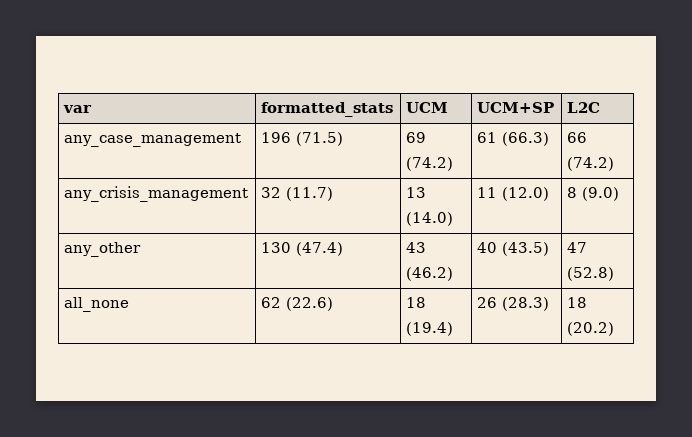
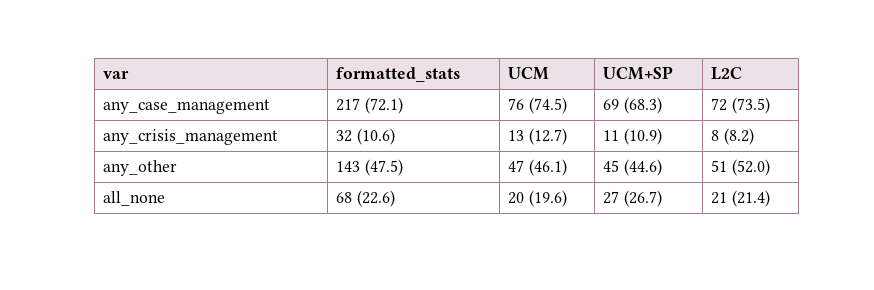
- any_case_management | 196 (71.5) | 69 (74.2) | 61 (66.3) | 66 (74.2)
+ any_case_management | 217 (72.1) | 76 (74.5) | 69 (68.3) | 72 (73.5)
- any_crisis_management | 32 (11.7) | 13 (14.0) | 11 (12.0) | 8 (9.0)
+ any_crisis_management | 32 (10.6) | 13 (12.7) | 11 (10.9) | 8 (8.2)
- any_other | 130 (47.4) | 43 (46.2) | 40 (43.5) | 47 (52.8)
+ any_other | 143 (47.5) | 47 (46.1) | 45 (44.6) | 51 (52.0)
- all_none | 62 (22.6) | 18 (19.4) | 26 (28.3) | 18 (20.2)
+ all_none | 68 (22.6) | 20 (19.6) | 27 (26.7) | 21 (21.4)

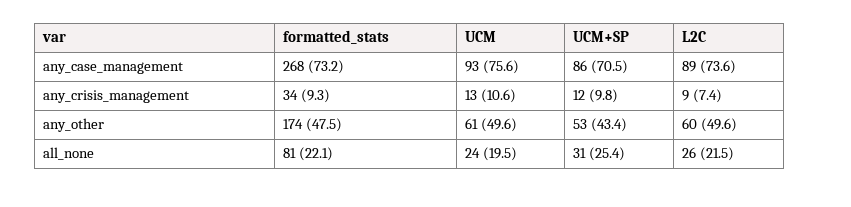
- any_case_management | 217 (72.1) | 76 (74.5) | 69 (68.3) | 72 (73.5)
- any_crisis_management | 32 (10.6) | 13 (12.7) | 11 (10.9) | 8 (8.2)
+ any_case_management | 268 (73.2) | 93 (75.6) | 86 (70.5) | 89 (73.6)
+ any_crisis_management | 34 (9.3) | 13 (10.6) | 12 (9.8) | 9 (7.4)
- any_other | 143 (47.5) | 47 (46.1) | 45 (44.6) | 51 (52.0)
- all_none | 68 (22.6) | 20 (19.6) | 27 (26.7) | 21 (21.4)
+ any_other | 174 (47.5) | 61 (49.6) | 53 (43.4) | 60 (49.6)
+ all_none | 81 (22.1) | 24 (19.5) | 31 (25.4) | 26 (21.5)

